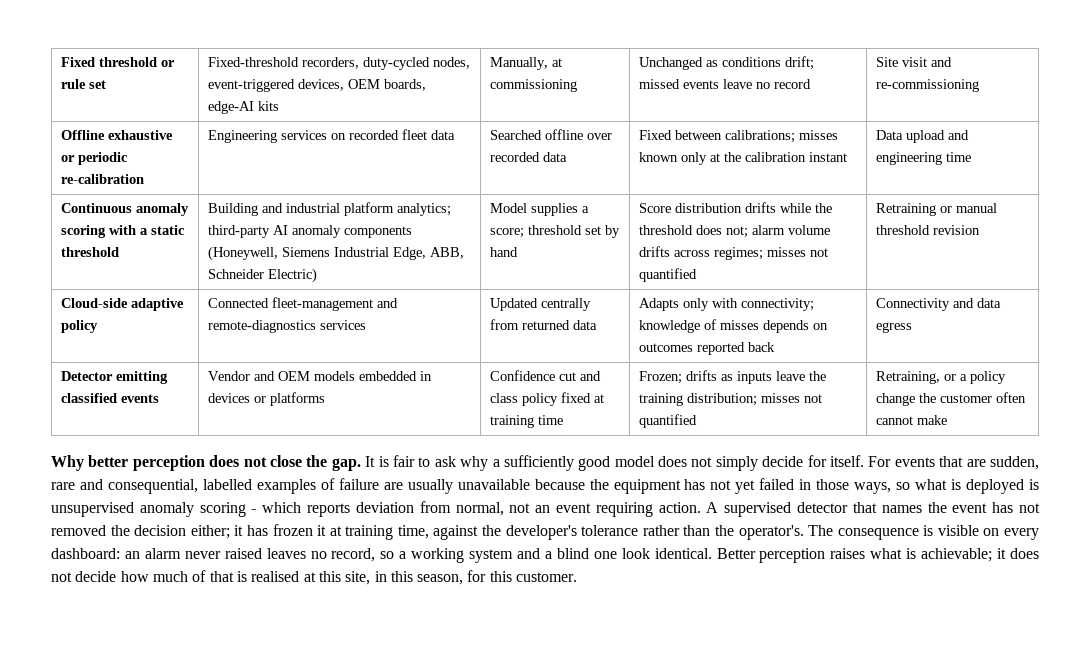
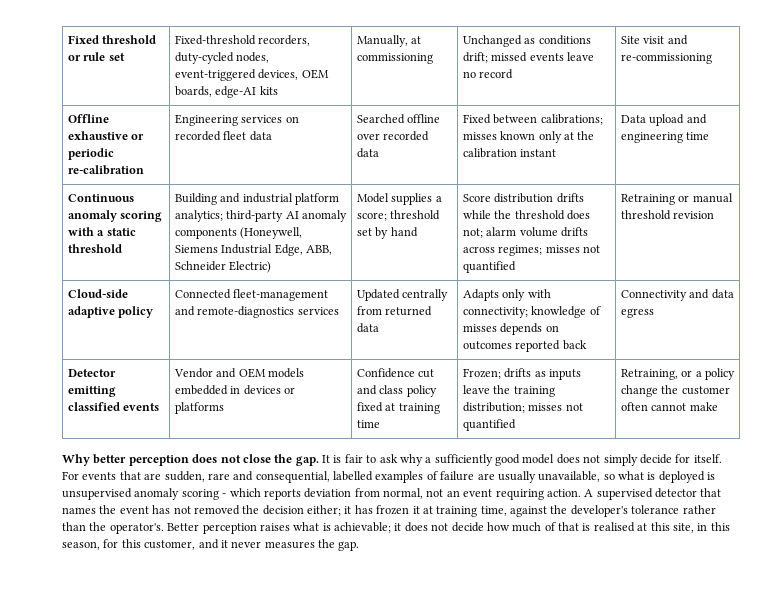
- For events that are sudden, rare and consequential, labelled examples of failure are usually unavailable because the equipment has not yet failed in those ways, so what is deployed is unsupervised anomaly scoring - which reports deviation from normal, not an event requiring action.
+ For events that are sudden, rare and consequential, labelled examples of failure are usually unavailable, so what is deployed is unsupervised anomaly scoring - which reports deviation from normal, not an event requiring action.
- The consequence is visible on every dashboard: an alarm never raised leaves no record, so a working system and a blind one look identical.
- Better perception raises what is achievable; it does not decide how much of that is realised at this site, in this season, for this customer.
+ Better perception raises what is achievable; it does not decide how much of that is realised at this site, in this season, for this customer, and it never measures the gap.

